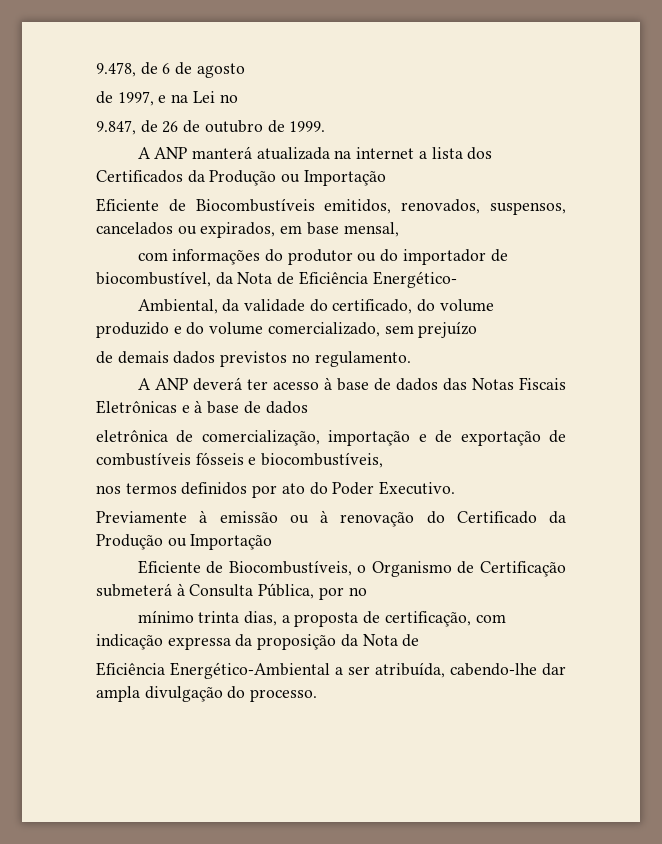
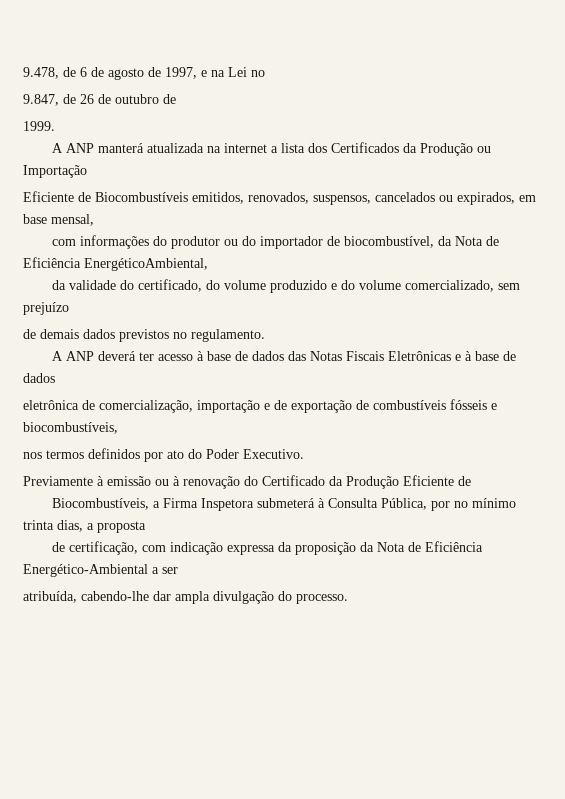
- 9.478, de 6 de agosto
- de 1997, e na Lei no
+ 9.478, de 6 de agosto de 1997, e na Lei no
- 9.847, de 26 de outubro de 1999.
+ 9.847, de 26 de outubro de
+ 1999.
- com informações do produtor ou do importador de biocombustível, da Nota de Eficiência Energético-
- Ambiental, da validade do certificado, do volume produzido e do volume comercializado, sem prejuízo
+ com informações do produtor ou do importador de biocombustível, da Nota de Eficiência EnergéticoAmbiental,
+ da validade do certificado, do volume produzido e do volume comercializado, sem prejuízo
- Previamente à emissão ou à renovação do Certificado da Produção ou Importação
- Eficiente de Biocombustíveis, o Organismo de Certificação submeterá à Consulta Pública, por no
- mínimo trinta dias, a proposta de certificação, com indicação expressa da proposição da Nota de
- Eficiência Energético-Ambiental a ser atribuída, cabendo-lhe dar ampla divulgação do processo.
+ Previamente à emissão ou à renovação do Certificado da Produção Eficiente de
+ Biocombustíveis, a Firma Inspetora submeterá à Consulta Pública, por no mínimo trinta dias, a proposta
+ de certificação, com indicação expressa da proposição da Nota de Eficiência Energético-Ambiental a ser
+ atribuída, cabendo-lhe dar ampla divulgação do processo.

